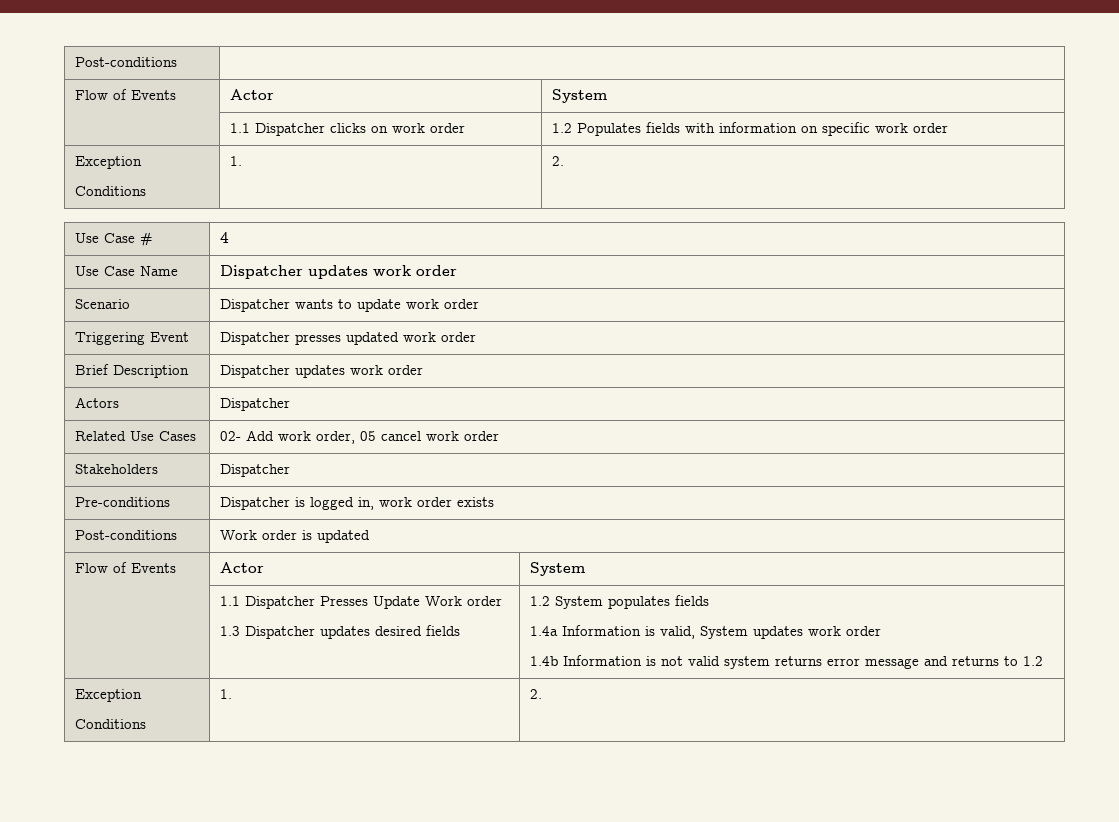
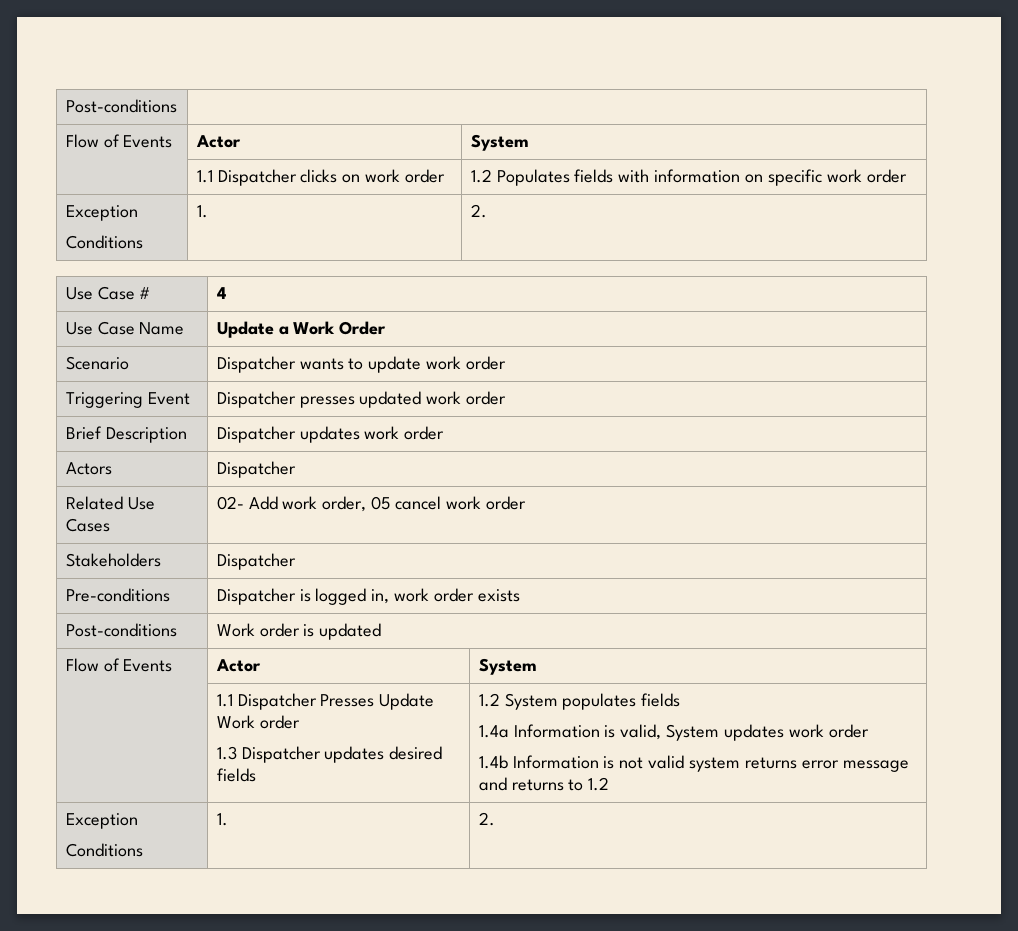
- Use Case Name | Dispatcher updates work order
+ Use Case Name | Update a Work Order

